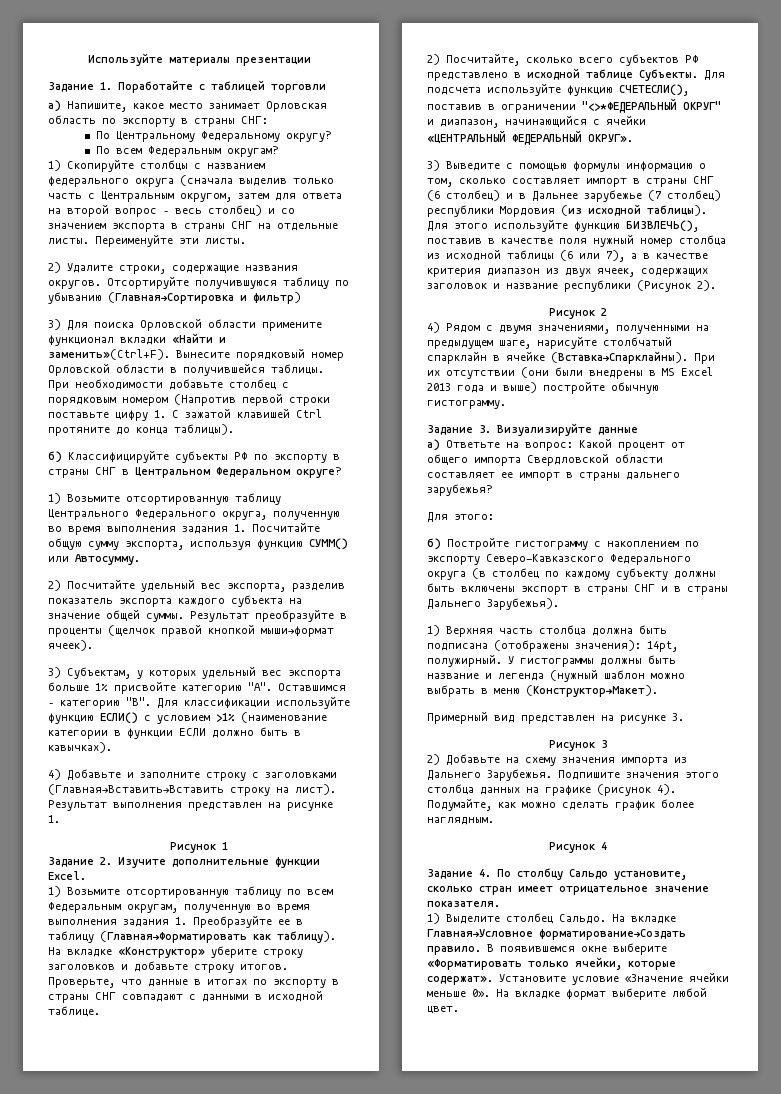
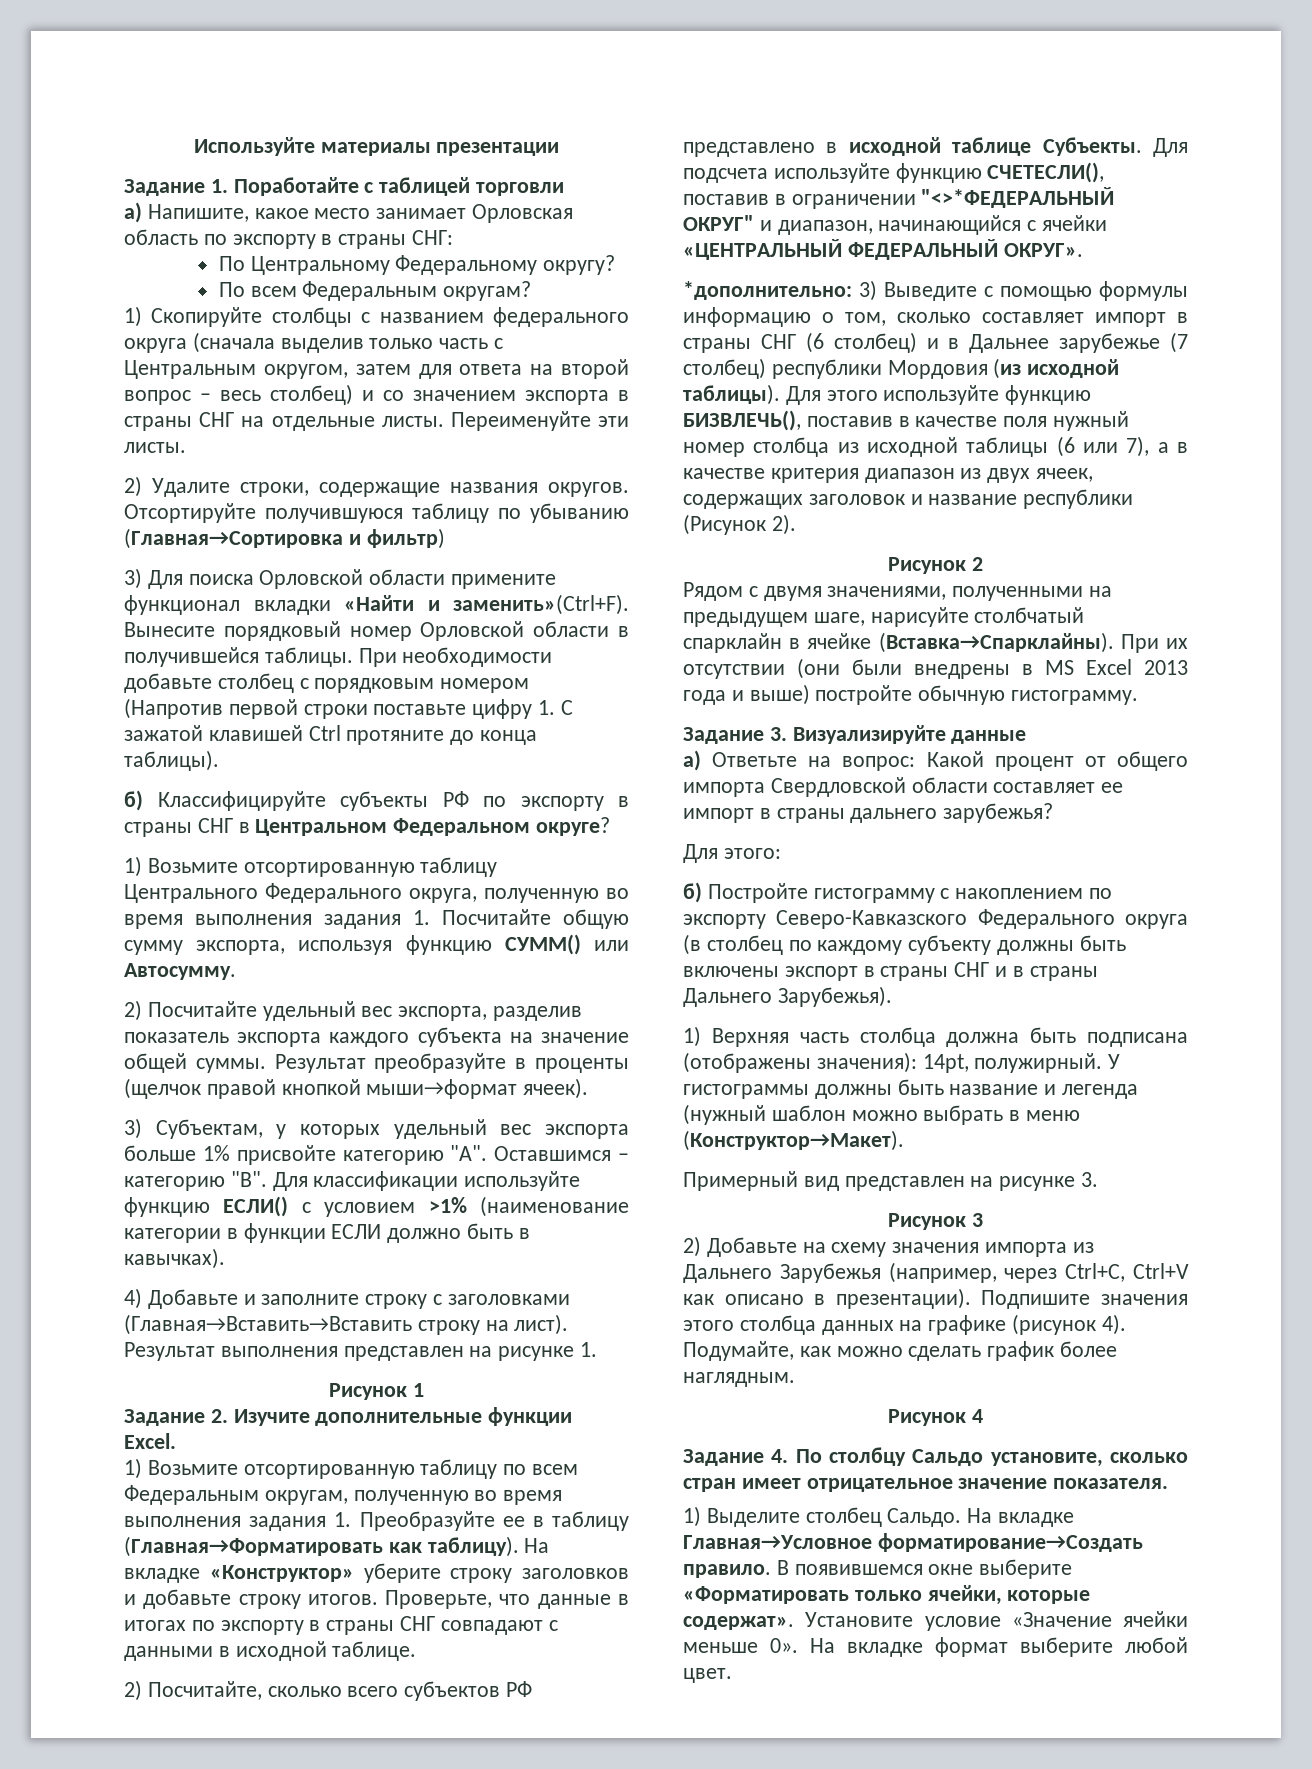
- 3) Выведите с помощью формулы информацию о том, сколько составляет импорт в страны СНГ (6 столбец) и в Дальнее зарубежье (7 столбец) республики Мордовия (из исходной таблицы).
+ *дополнительно: 3) Выведите с помощью формулы информацию о том, сколько составляет импорт в страны СНГ (6 столбец) и в Дальнее зарубежье (7 столбец) республики Мордовия (из исходной таблицы).
- 4) Рядом с двумя значениями, полученными на предыдущем шаге, нарисуйте столбчатый спарклайн в ячейке (Вставка→Спарклайны).
+ Рядом с двумя значениями, полученными на предыдущем шаге, нарисуйте столбчатый спарклайн в ячейке (Вставка→Спарклайны).
- 2) Добавьте на схему значения импорта из Дальнего Зарубежья.
+ 2) Добавьте на схему значения импорта из Дальнего Зарубежья (например, через Ctrl+C, Ctrl+V как описано в презентации).

